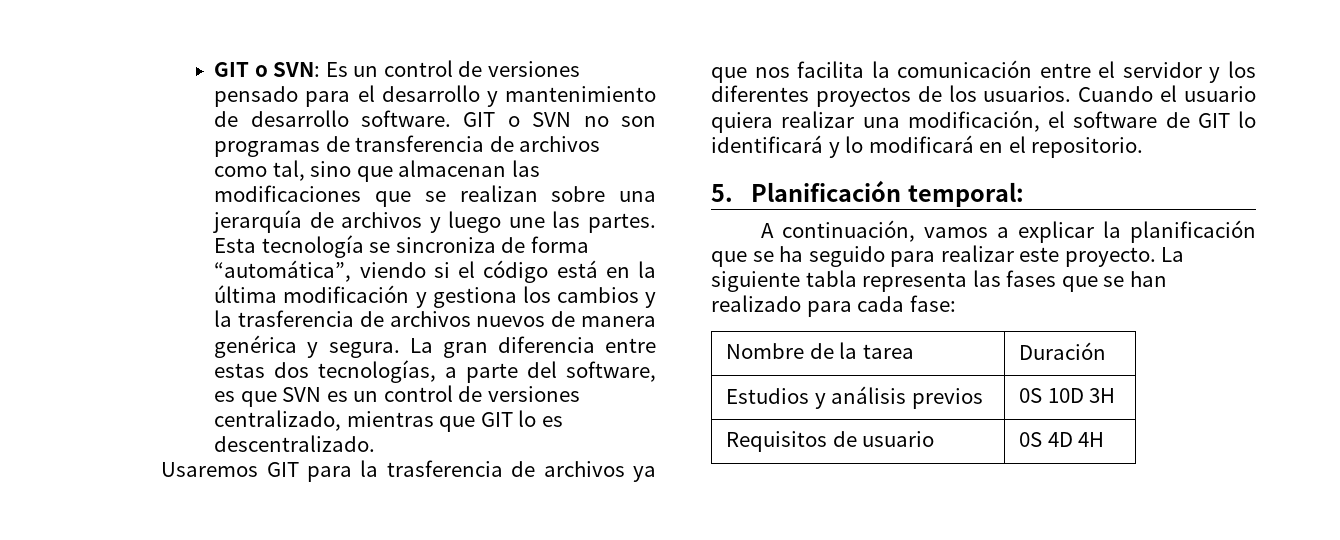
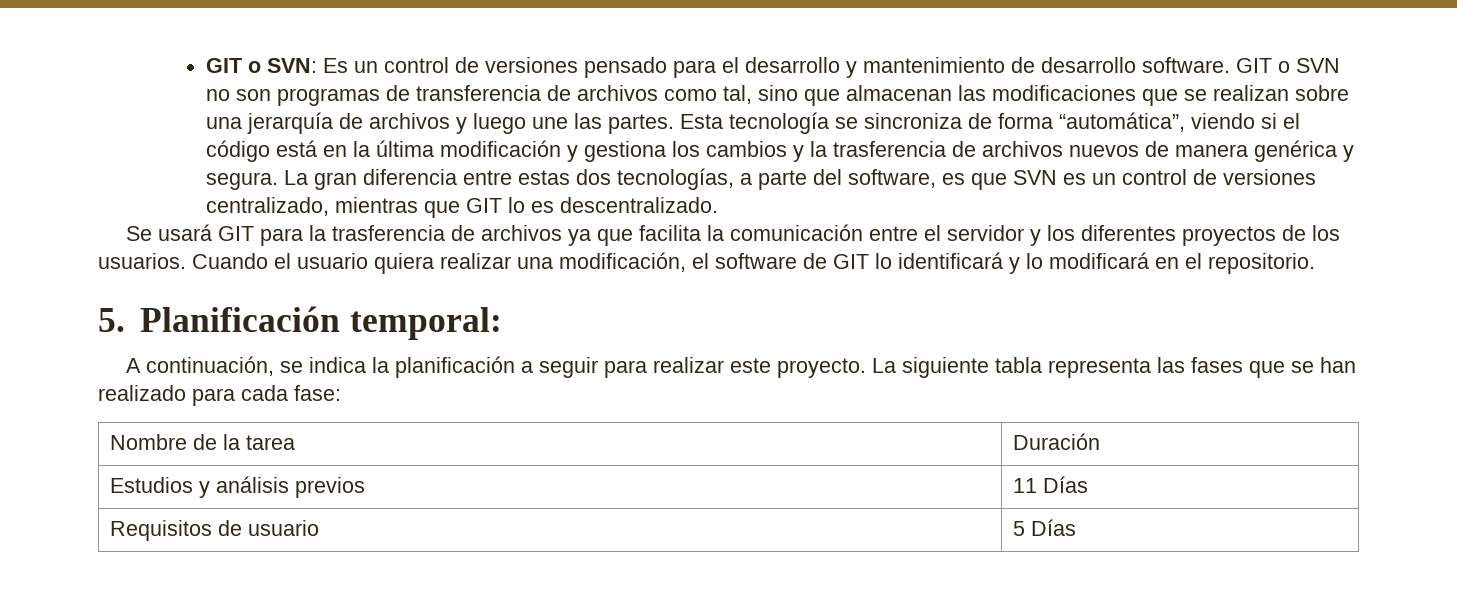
- Usaremos GIT para la trasferencia de archivos ya que nos facilita la comunicación entre el servidor y los diferentes proyectos de los usuarios.
+ Se usará GIT para la trasferencia de archivos ya que facilita la comunicación entre el servidor y los diferentes proyectos de los usuarios.
- A continuación, vamos a explicar la planificación que se ha seguido para realizar este proyecto.
+ A continuación, se indica la planificación a seguir para realizar este proyecto.
- Estudios y análisis previos | 0S 10D 3H
+ Estudios y análisis previos | 11 Días
- Requisitos de usuario | 0S 4D 4H
+ Requisitos de usuario | 5 Días

